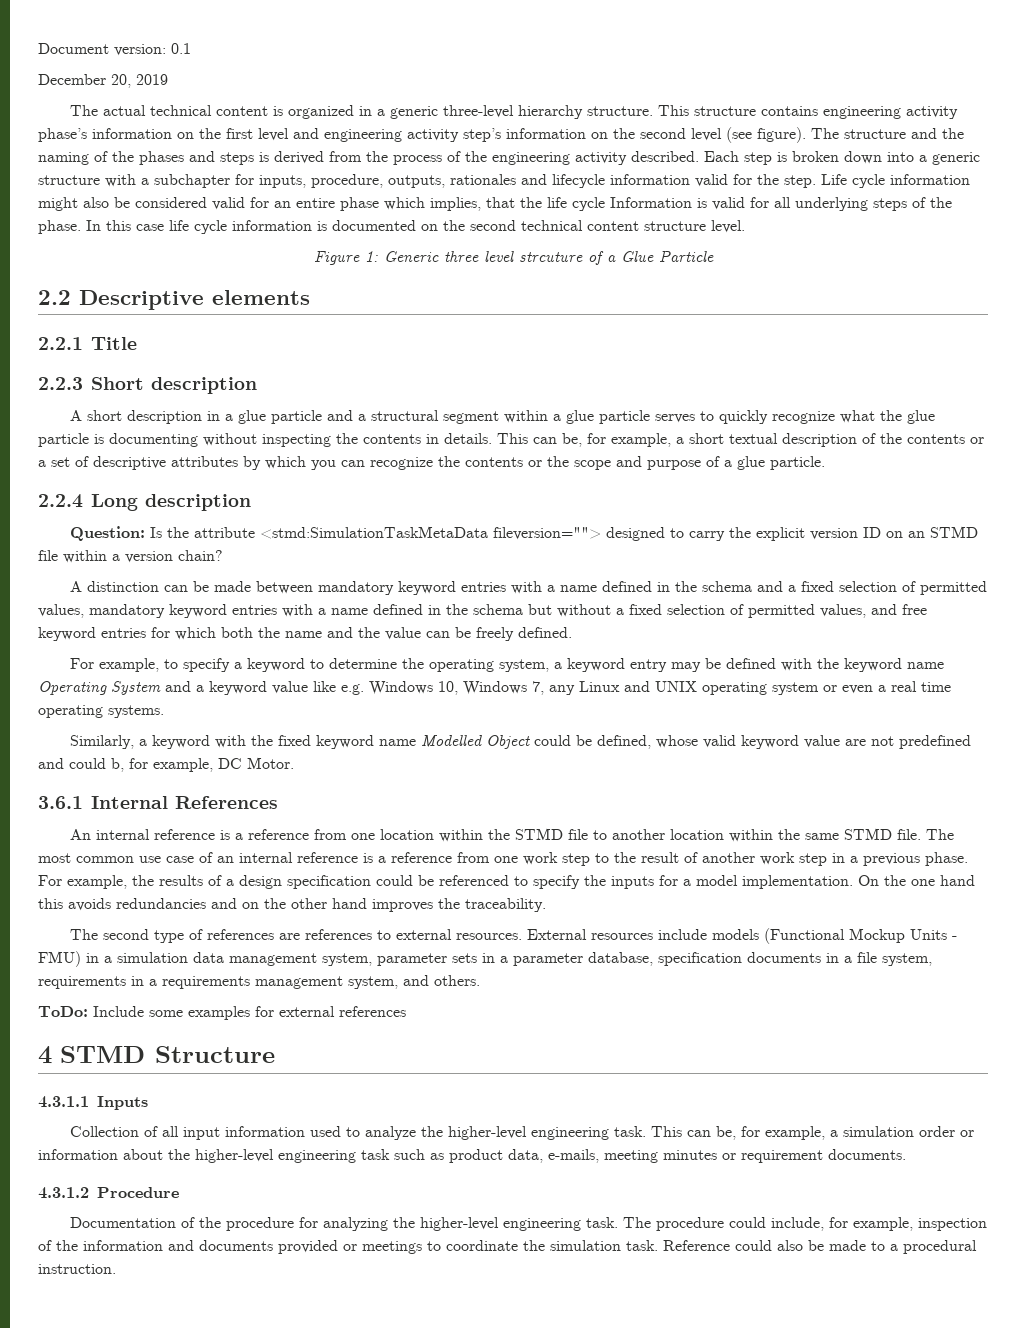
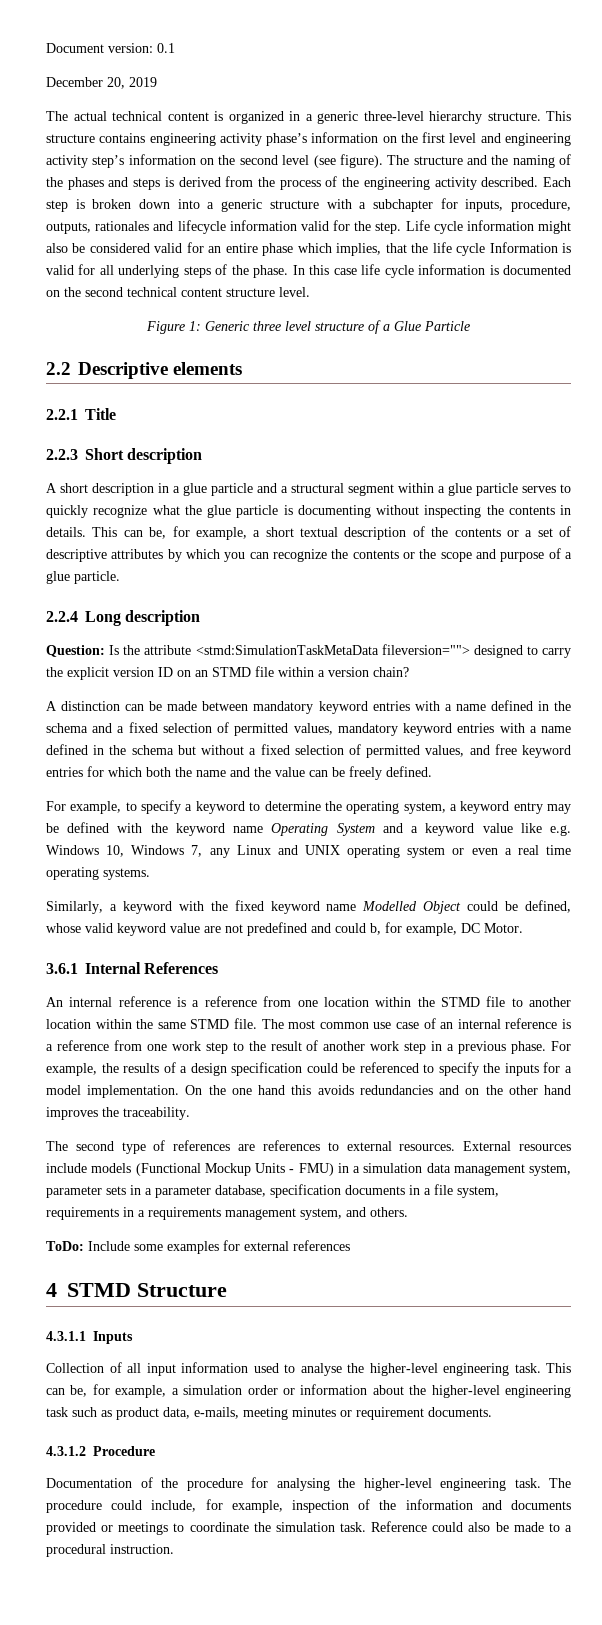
- Figure 1: Generic three level strcuture of a Glue Particle
+ Figure 1: Generic three level structure of a Glue Particle
- Collection of all input information used to analyze the higher-level engineering task.
+ Collection of all input information used to analyse the higher-level engineering task.
- Documentation of the procedure for analyzing the higher-level engineering task.
+ Documentation of the procedure for analysing the higher-level engineering task.

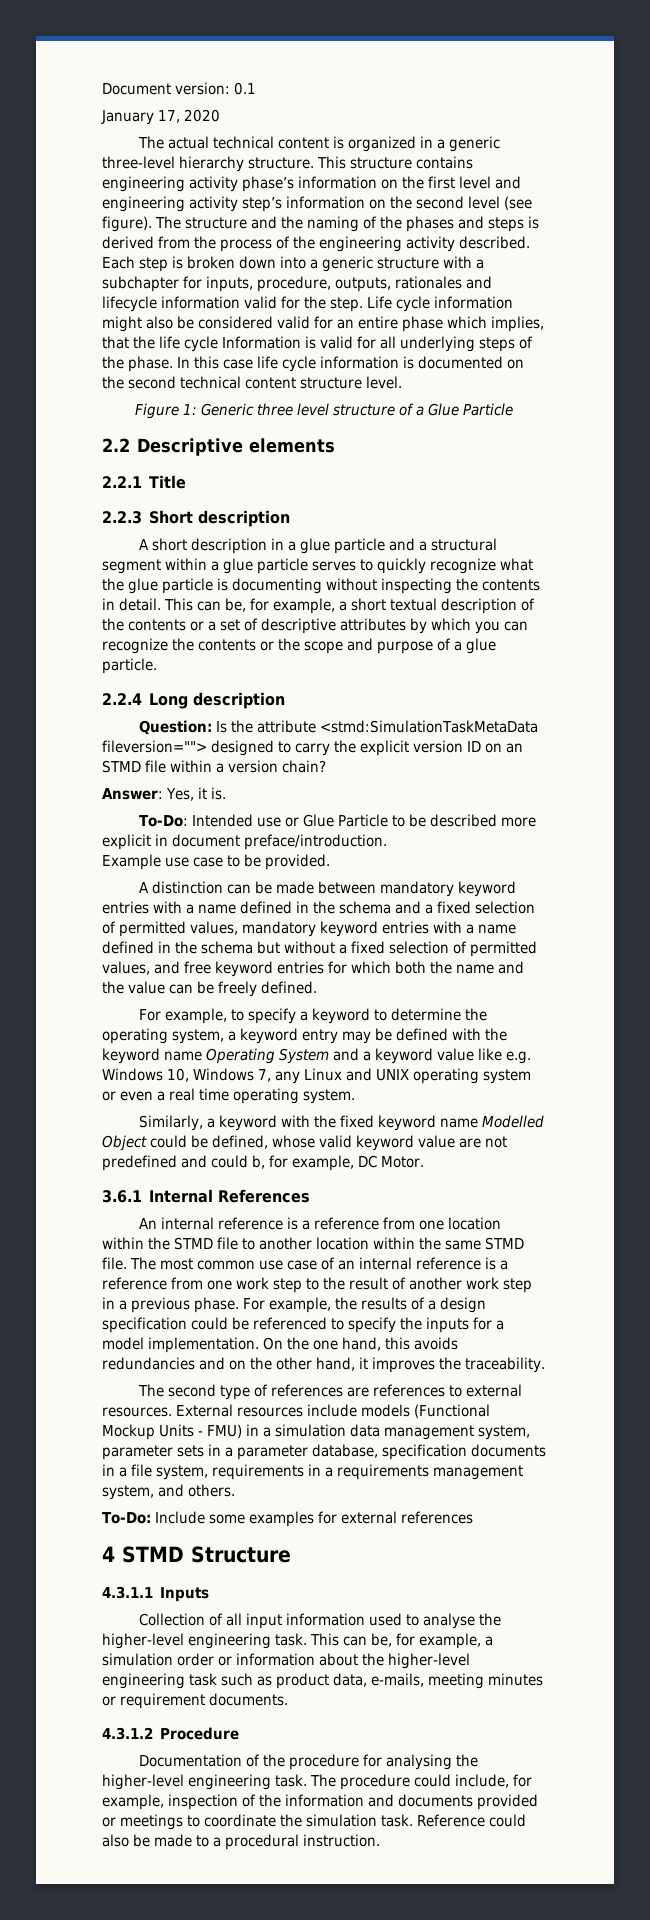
- December 20, 2019
+ January 17, 2020
- A short description in a glue particle and a structural segment within a glue particle serves to quickly recognize what the glue particle is documenting without inspecting the contents in details.
+ A short description in a glue particle and a structural segment within a glue particle serves to quickly recognize what the glue particle is documenting without inspecting the contents in detail.
+ Answer: Yes, it is.
+ To-Do: Intended use or Glue Particle to be described more explicit in document preface/introduction.
+ Example use case to be provided.
- For example, to specify a keyword to determine the operating system, a keyword entry may be defined with the keyword name Operating System and a keyword value like e.g. Windows 10, Windows 7, any Linux and UNIX operating system or even a real time operating systems.
+ For example, to specify a keyword to determine the operating system, a keyword entry may be defined with the keyword name Operating System and a keyword value like e.g. Windows 10, Windows 7, any Linux and UNIX operating system or even a real time operating system.
- On the one hand this avoids redundancies and on the other hand improves the traceability.
+ On the one hand, this avoids redundancies and on the other hand, it improves the traceability.
- ToDo: Include some examples for external references
+ To-Do: Include some examples for external references

